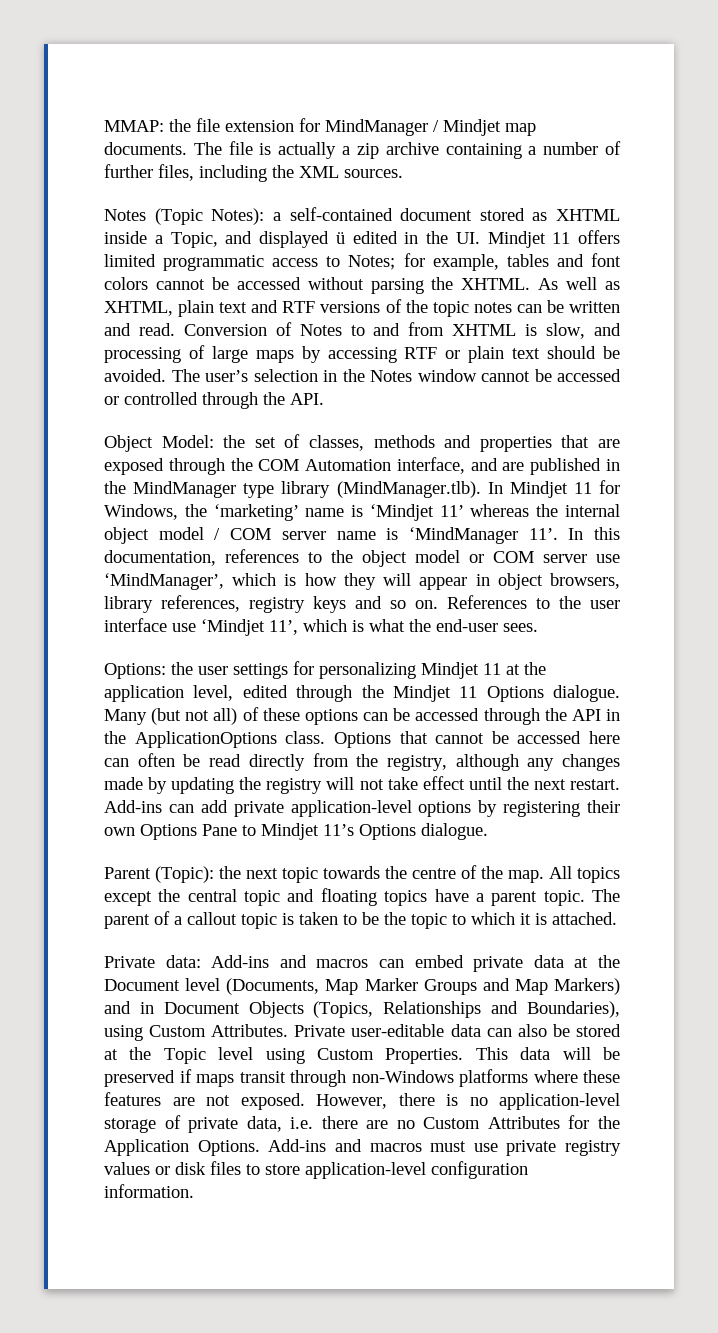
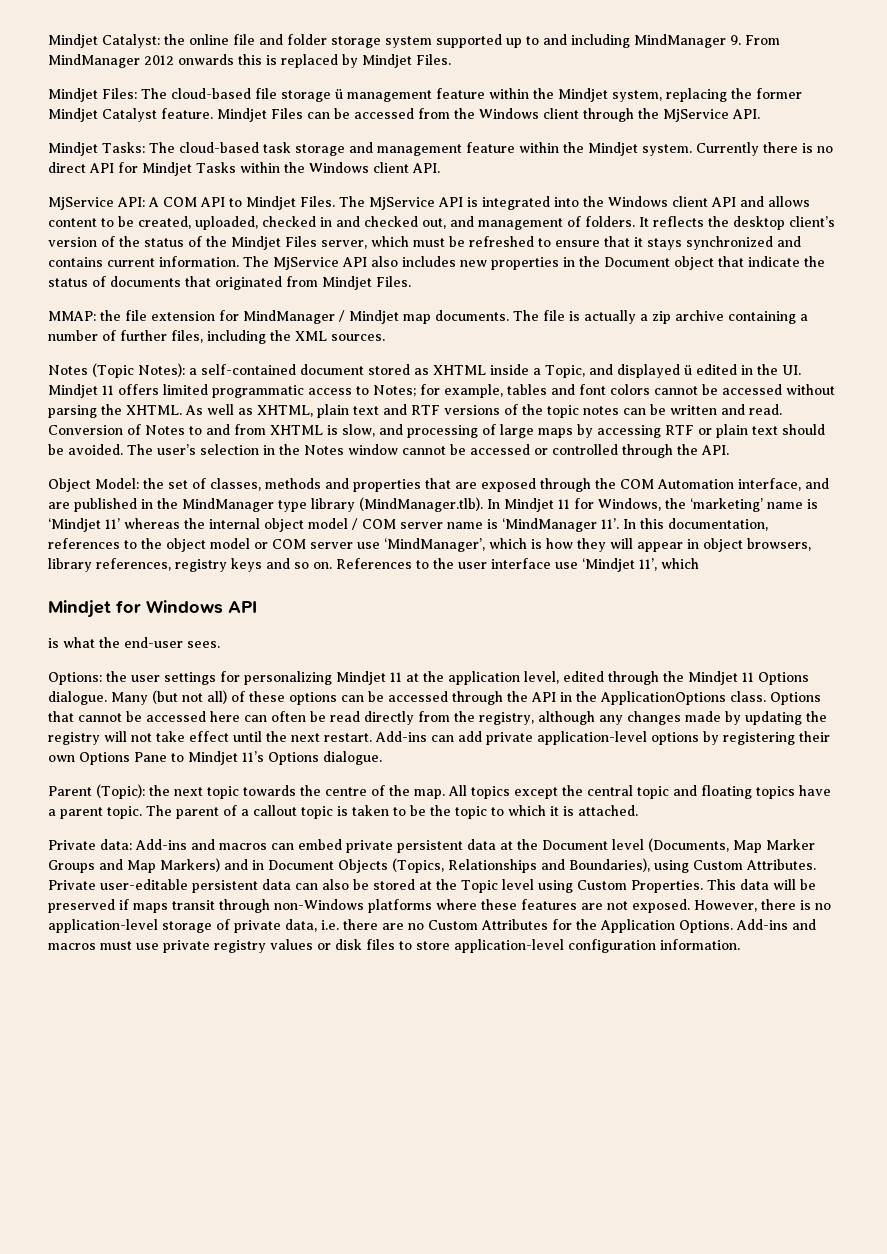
+ Mindjet Catalyst: the online file and folder storage system supported up to and including MindManager 9. From MindManager 2012 onwards this is replaced by Mindjet Files.
+ Mindjet Files: The cloud-based file storage ü management feature within the Mindjet system, replacing the former Mindjet Catalyst feature. Mindjet Files can be accessed from the Windows client through the MjService API.
+ Mindjet Tasks: The cloud-based task storage and management feature within the Mindjet system. Currently there is no direct API for Mindjet Tasks within the Windows client API.
+ MjService API: A COM API to Mindjet Files. The MjService API is integrated into the Windows client API and allows content to be created, uploaded, checked in and checked out, and management of folders. It reflects the desktop client’s version of the status of the Mindjet Files server, which must be refreshed to ensure that it stays synchronized and contains current information. The MjService API also includes new properties in the Document object that indicate the status of documents that originated from Mindjet Files.
- References to the user interface use ‘Mindjet 11’, which is what the end-user sees.
+ References to the user interface use ‘Mindjet 11’, which
+ Mindjet for Windows API
+ is what the end-user sees.
- Private data: Add-ins and macros can embed private data at the Document level (Documents, Map Marker Groups and Map Markers) and in Document Objects (Topics, Relationships and Boundaries), using Custom Attributes.
+ Private data: Add-ins and macros can embed private persistent data at the Document level (Documents, Map Marker Groups and Map Markers) and in Document Objects (Topics, Relationships and Boundaries), using Custom Attributes.
- Private user-editable data can also be stored at the Topic level using Custom Properties.
+ Private user-editable persistent data can also be stored at the Topic level using Custom Properties.

